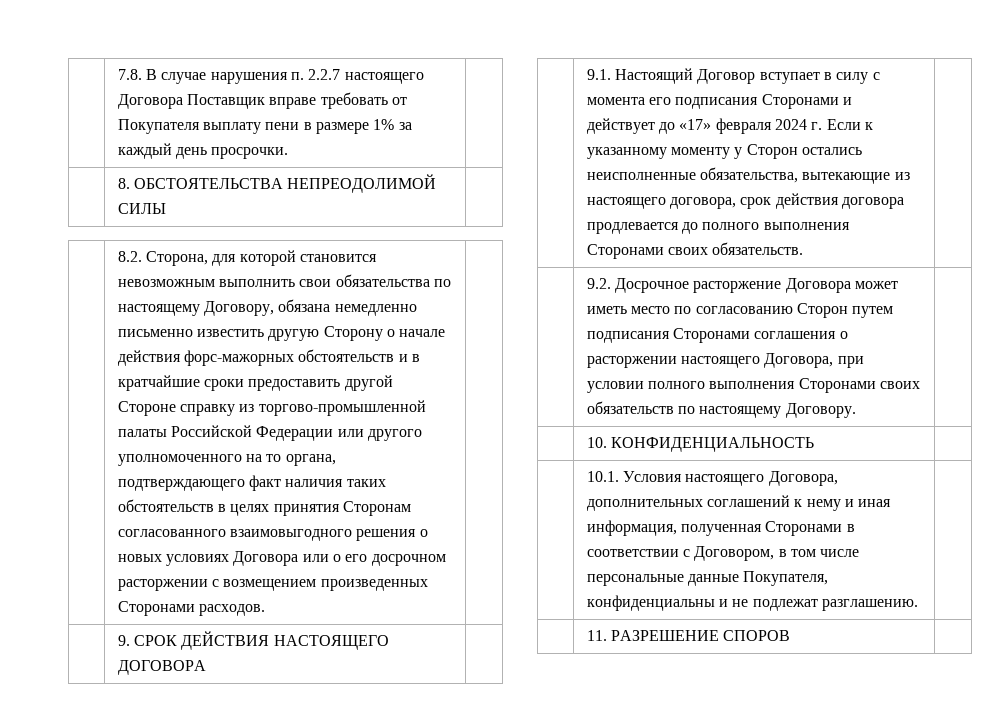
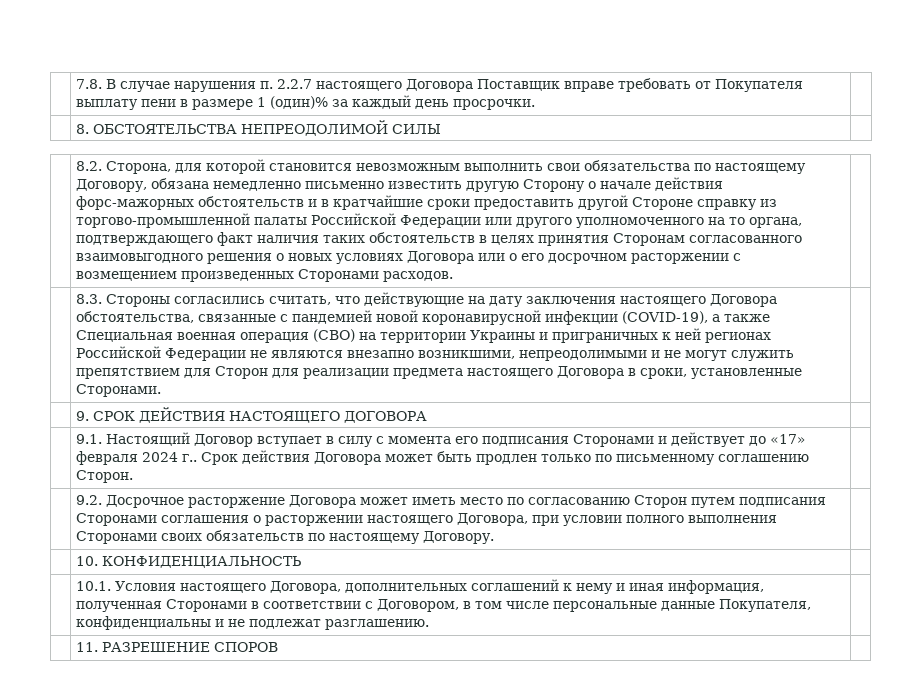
- | 7.8. В случае нарушения п. 2.2.7 настоящего Договора Поставщик вправе требовать от Покупателя выплату пени в размере 1% за каждый день просрочки. |
+ | 7.8. В случае нарушения п. 2.2.7 настоящего Договора Поставщик вправе требовать от Покупателя выплату пени в размере 1 (один)% за каждый день просрочки. |
+ 8.3. Стороны согласились считать, что действующие на дату заключения настоящего Договора обстоятельства, связанные с пандемией новой коронавирусной инфекции (COVID-19), а также Специальная военная операция (СВО) на территории Украины и приграничных к ней регионах Российской Федерации не являются внезапно возникшими, непреодолимыми и не могут служить препятствием для Сторон для реализации предмета настоящего Договора в сроки, установленные Сторонами.
- 9.1. Настоящий Договор вступает в силу с момента его подписания Сторонами и действует до «17» февраля 2024 г. Если к указанному моменту у Сторон остались неисполненные обязательства, вытекающие из настоящего договора, срок действия договора продлевается до полного выполнения Сторонами своих обязательств.
+ 9.1. Настоящий Договор вступает в силу с момента его подписания Сторонами и действует до «17» февраля 2024 г.. Срок действия Договора может быть продлен только по письменному соглашению Сторон.

